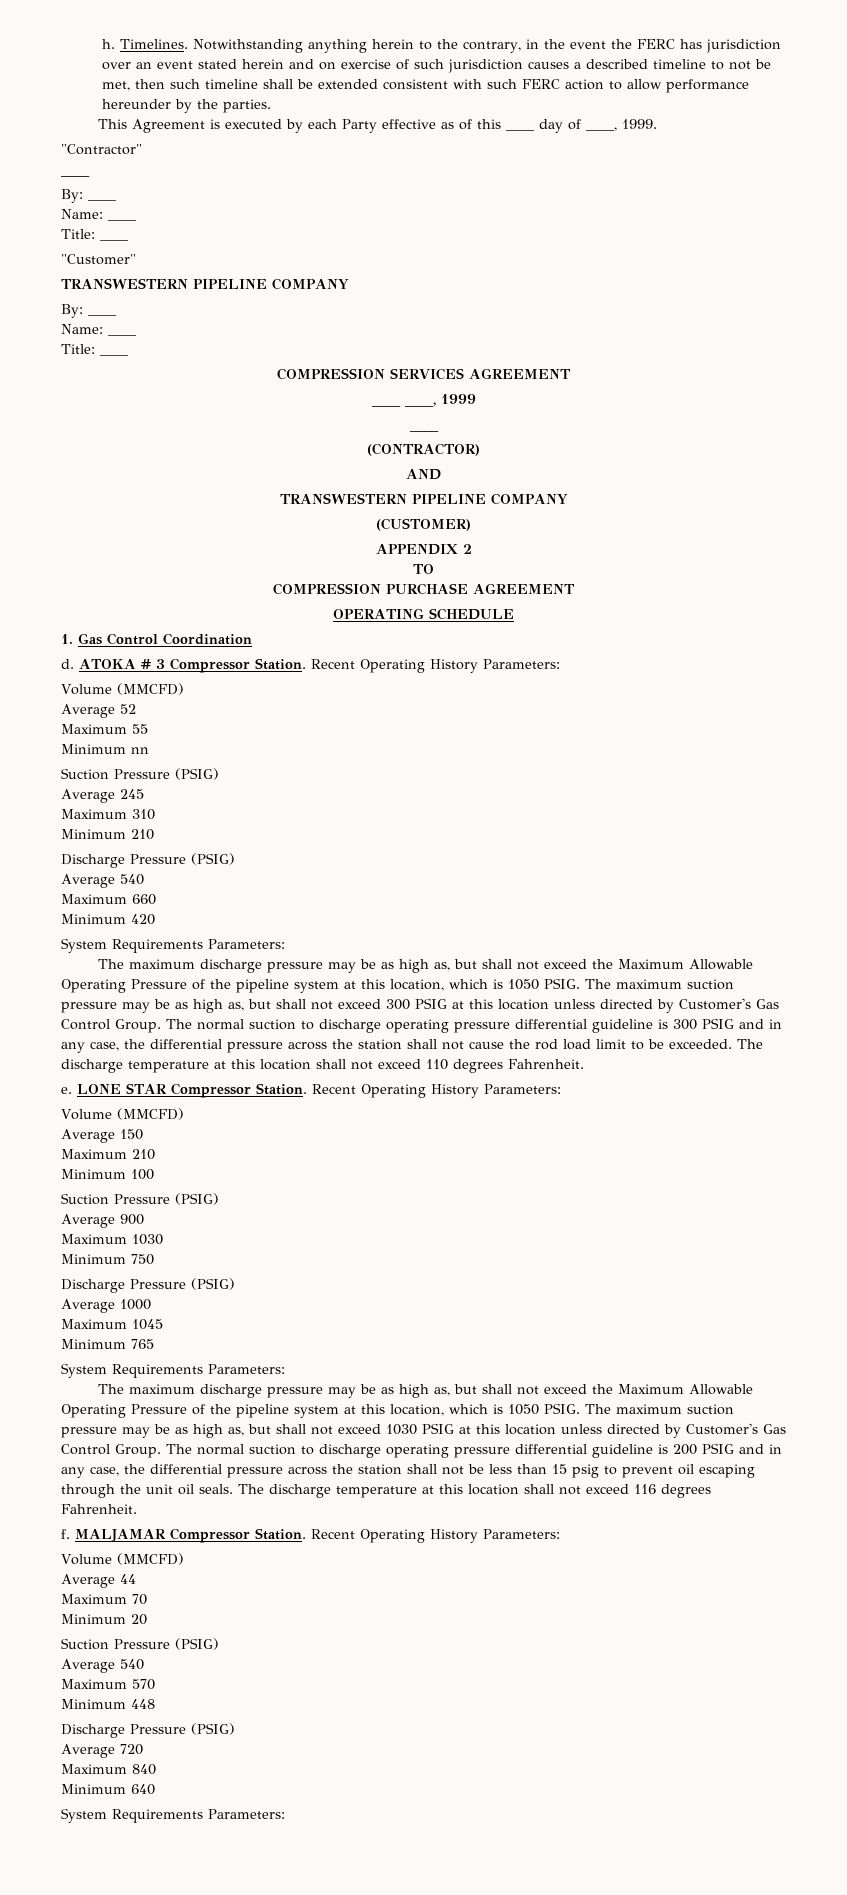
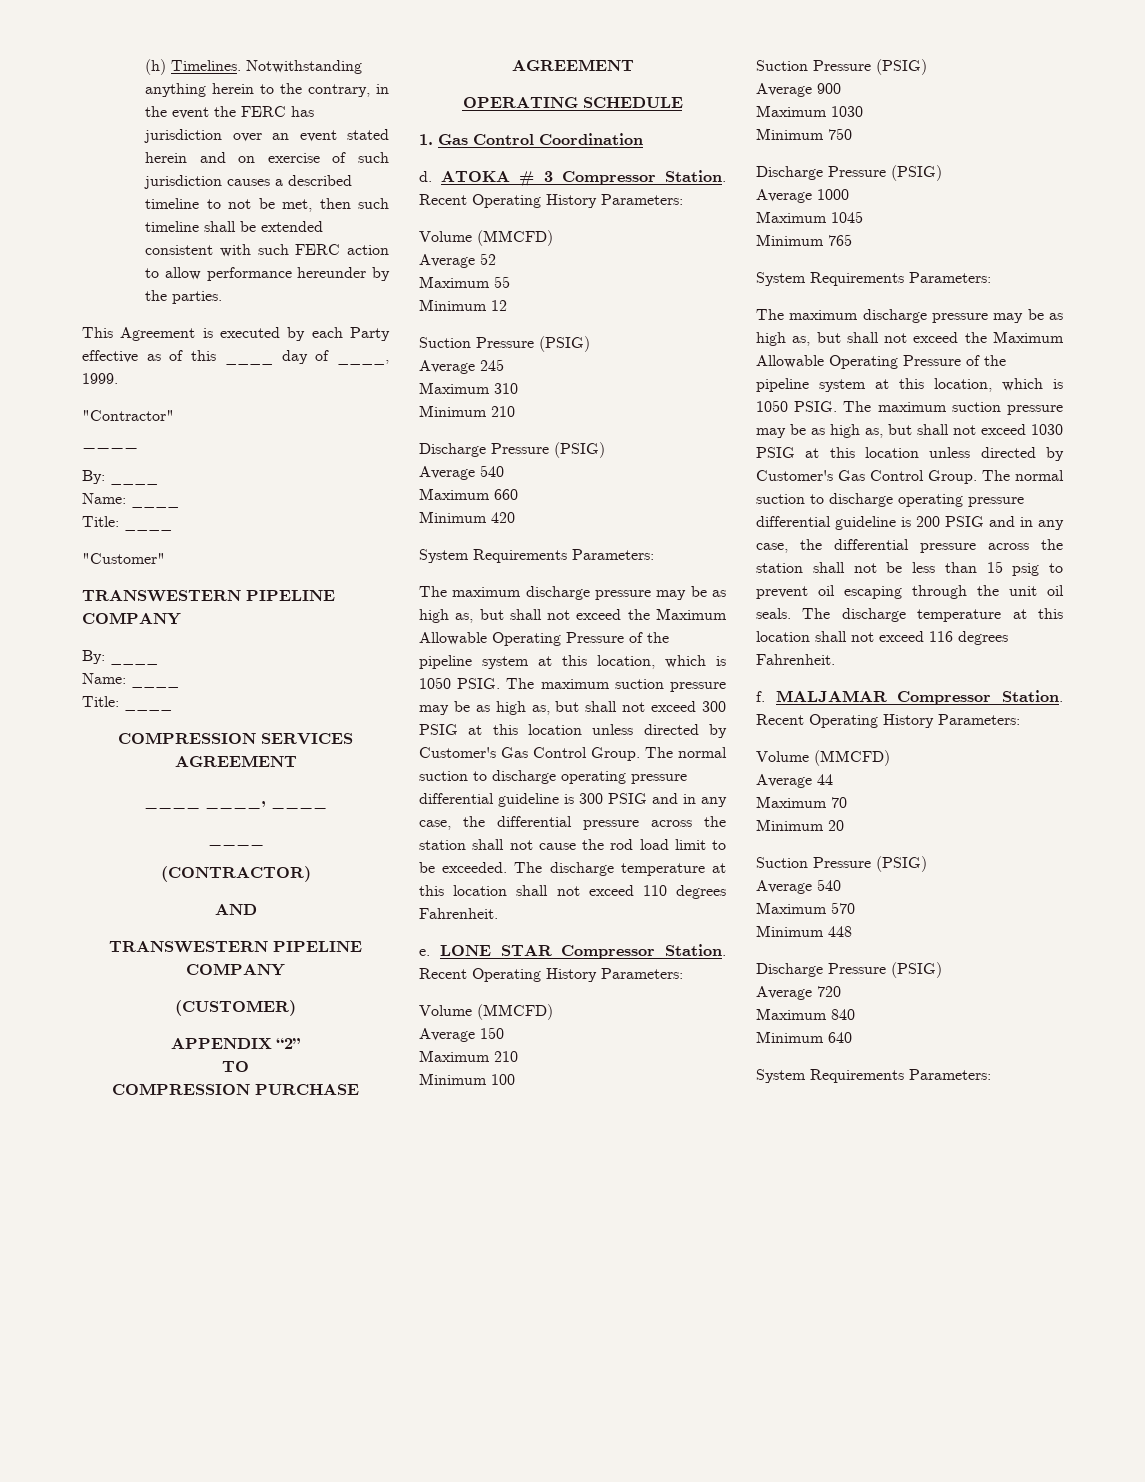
- h. Timelines.
+ (h) Timelines.
- ____ ____, 1999
+ ____ ____, ____
- APPENDIX 2
+ APPENDIX “2”
- Minimum nn
+ Minimum 12

